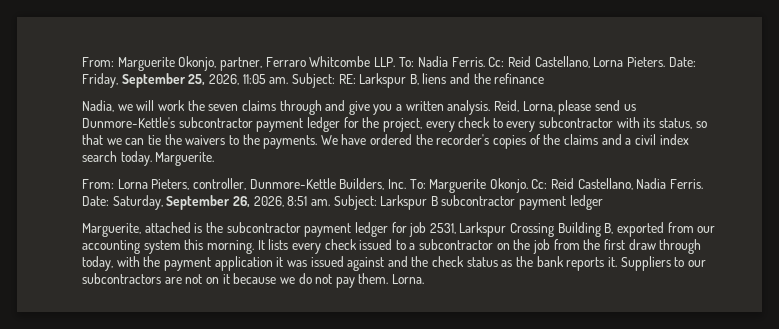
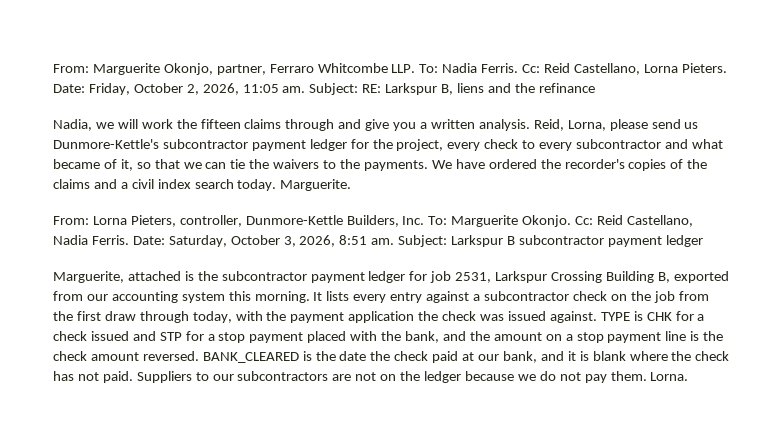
- Date: Friday, September 25, 2026, 11:05 am.
+ Date: Friday, October 2, 2026, 11:05 am.
- Nadia, we will work the seven claims through and give you a written analysis.
+ Nadia, we will work the fifteen claims through and give you a written analysis.
- Reid, Lorna, please send us Dunmore-Kettle's subcontractor payment ledger for the project, every check to every subcontractor with its status, so that we can tie the waivers to the payments.
+ Reid, Lorna, please send us Dunmore-Kettle's subcontractor payment ledger for the project, every check to every subcontractor and what became of it, so that we can tie the waivers to the payments.
- Date: Saturday, September 26, 2026, 8:51 am.
+ Date: Saturday, October 3, 2026, 8:51 am.
- It lists every check issued to a subcontractor on the job from the first draw through today, with the payment application it was issued against and the check status as the bank reports it.
+ It lists every entry against a subcontractor check on the job from the first draw through today, with the payment application the check was issued against. TYPE is CHK for a check issued and STP for a stop payment placed with the bank, and the amount on a stop payment line is the check amount reversed. BANK_CLEARED is the date the check paid at our bank, and it is blank where the check has not paid.
- Suppliers to our subcontractors are not on it because we do not pay them.
+ Suppliers to our subcontractors are not on the ledger because we do not pay them.

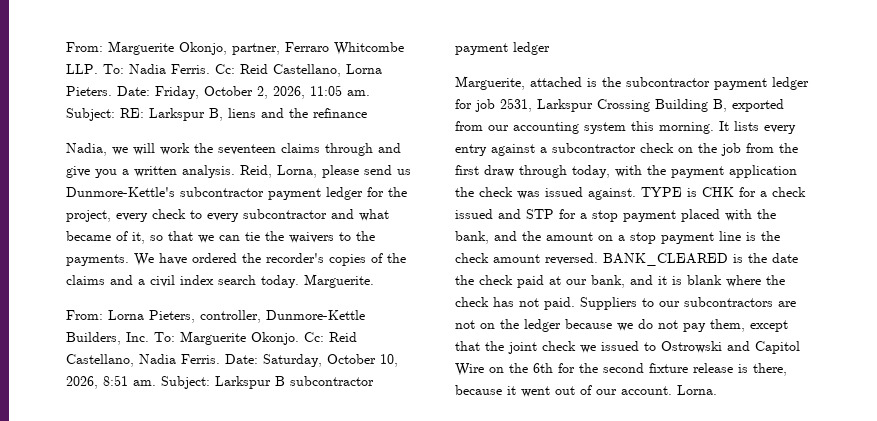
- Nadia, we will work the fifteen claims through and give you a written analysis.
+ Nadia, we will work the seventeen claims through and give you a written analysis.
- Date: Saturday, October 3, 2026, 8:51 am.
+ Date: Saturday, October 10, 2026, 8:51 am.
- Suppliers to our subcontractors are not on the ledger because we do not pay them.
+ Suppliers to our subcontractors are not on the ledger because we do not pay them, except that the joint check we issued to Ostrowski and Capitol Wire on the 6th for the second fixture release is there, because it went out of our account.

